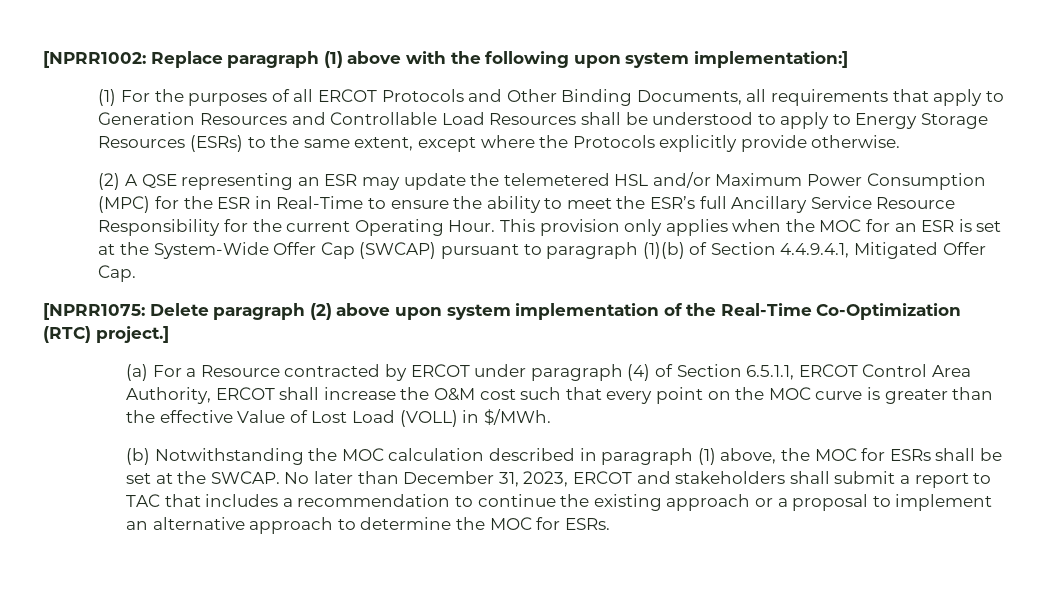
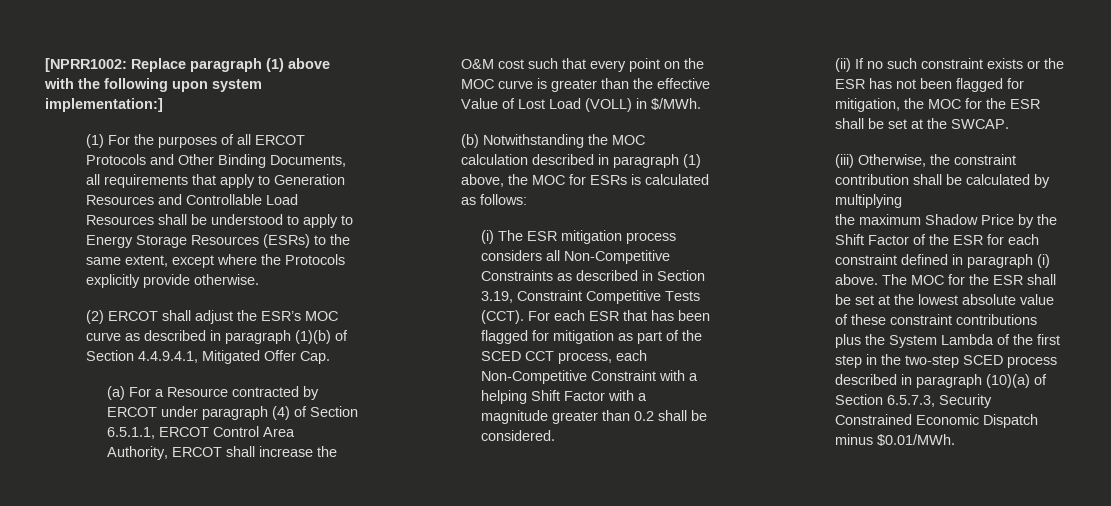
- (2) A QSE representing an ESR may update the telemetered HSL and/or Maximum Power Consumption (MPC) for the ESR in Real-Time to ensure the ability to meet the ESR’s full Ancillary Service Resource Responsibility for the current Operating Hour. This provision only applies when the MOC for an ESR is set at the System-Wide Offer Cap (SWCAP) pursuant to paragraph (1)(b) of Section 4.4.9.4.1, Mitigated Offer Cap.
+ (2) ERCOT shall adjust the ESR’s MOC curve as described in paragraph (1)(b) of Section 4.4.9.4.1, Mitigated Offer Cap.
- [NPRR1075: Delete paragraph (2) above upon system implementation of the Real-Time Co-Optimization (RTC) project.]
- (b) Notwithstanding the MOC calculation described in paragraph (1) above, the MOC for ESRs shall be set at the SWCAP. No later than December 31, 2023, ERCOT and stakeholders shall submit a report to TAC that includes a recommendation to continue the existing approach or a proposal to implement an alternative approach to determine the MOC for ESRs.
+ (b) Notwithstanding the MOC calculation described in paragraph (1) above, the MOC for ESRs is calculated as follows:
+ (i) The ESR mitigation process considers all Non-Competitive Constraints as described in Section 3.19, Constraint Competitive Tests (CCT). For each ESR that has been flagged for mitigation as part of the SCED CCT process, each Non-Competitive Constraint with a helping Shift Factor with a magnitude greater than 0.2 shall be considered.
+ (ii) If no such constraint exists or the ESR has not been flagged for mitigation, the MOC for the ESR shall be set at the SWCAP.
+ (iii) Otherwise, the constraint contribution shall be calculated by multiplying
+ the maximum Shadow Price by the Shift Factor of the ESR for each constraint defined in paragraph (i) above. The MOC for the ESR shall be set at the lowest absolute value of these constraint contributions plus the System Lambda of the first step in the two-step SCED process described in paragraph (10)(a) of Section 6.5.7.3, Security Constrained Economic Dispatch minus $0.01/MWh.

